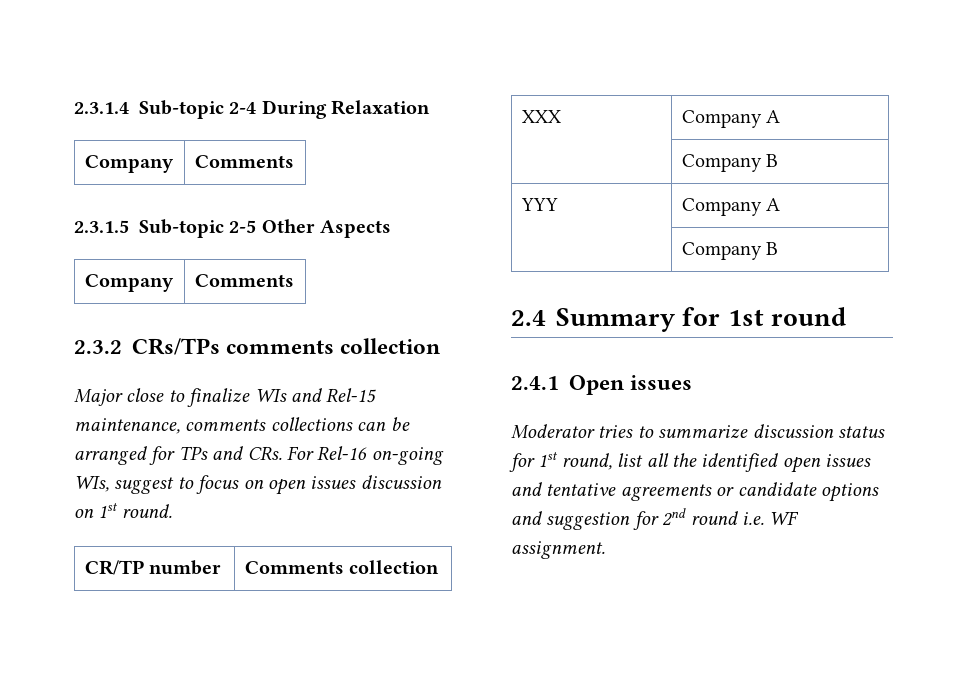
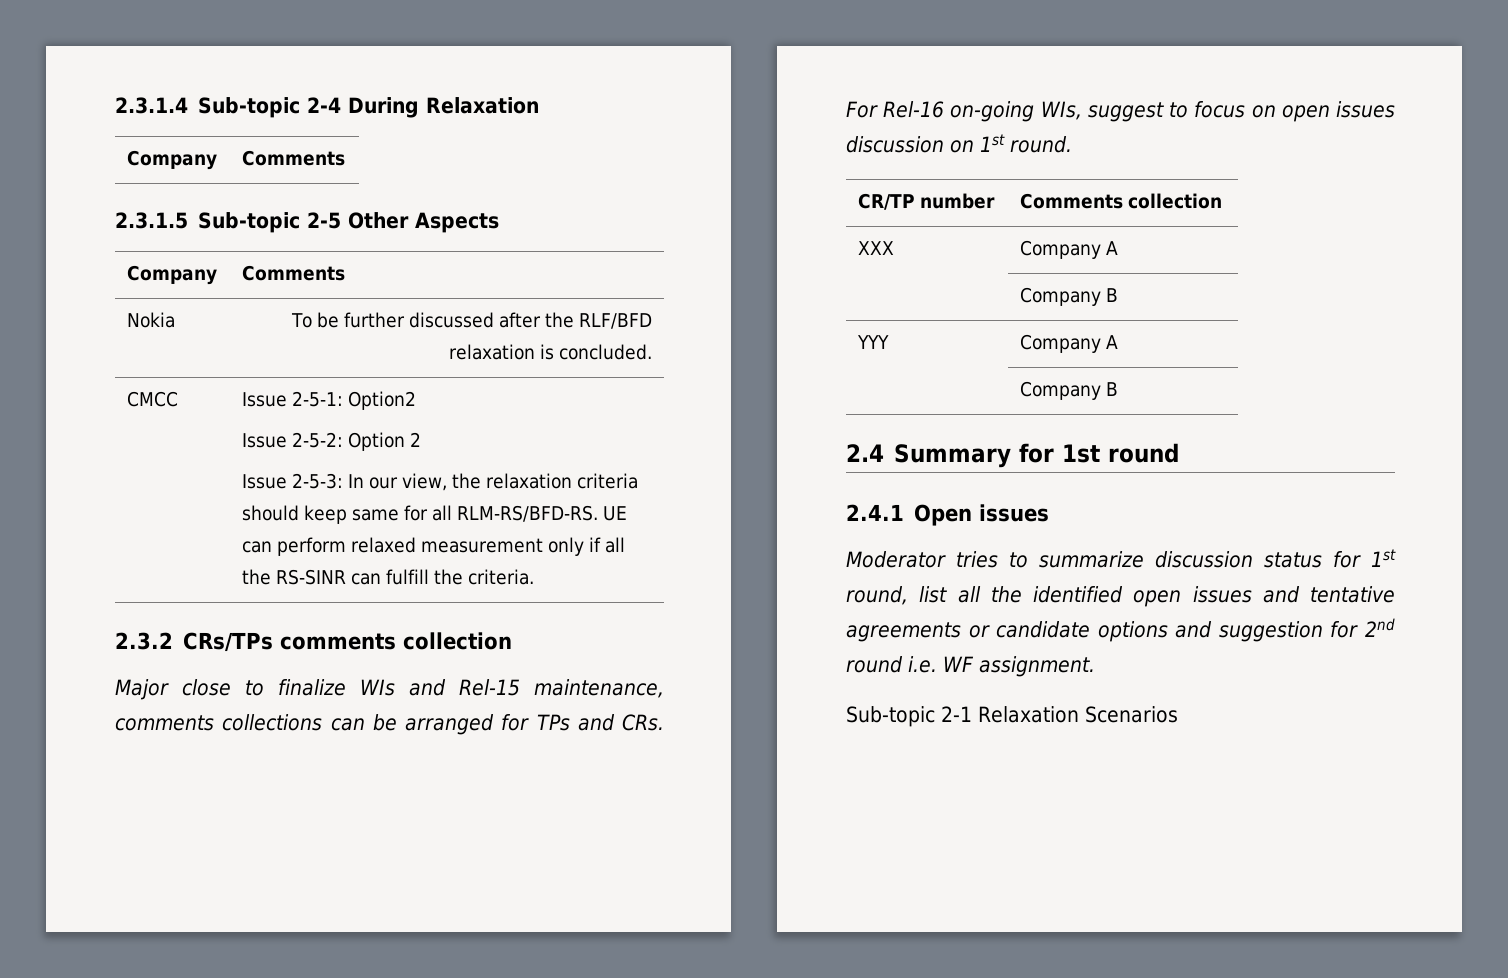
+ Nokia | To be further discussed after the RLF/BFD relaxation is concluded.
+ CMCC | Issue 2-5-1: Option2
+ Issue 2-5-2: Option 2
+ Issue 2-5-3: In our view, the relaxation criteria should keep same for all RLM-RS/BFD-RS. UE can perform relaxed measurement only if all the RS-SINR can fulfill the criteria.
+ Sub-topic 2-1 Relaxation Scenarios

